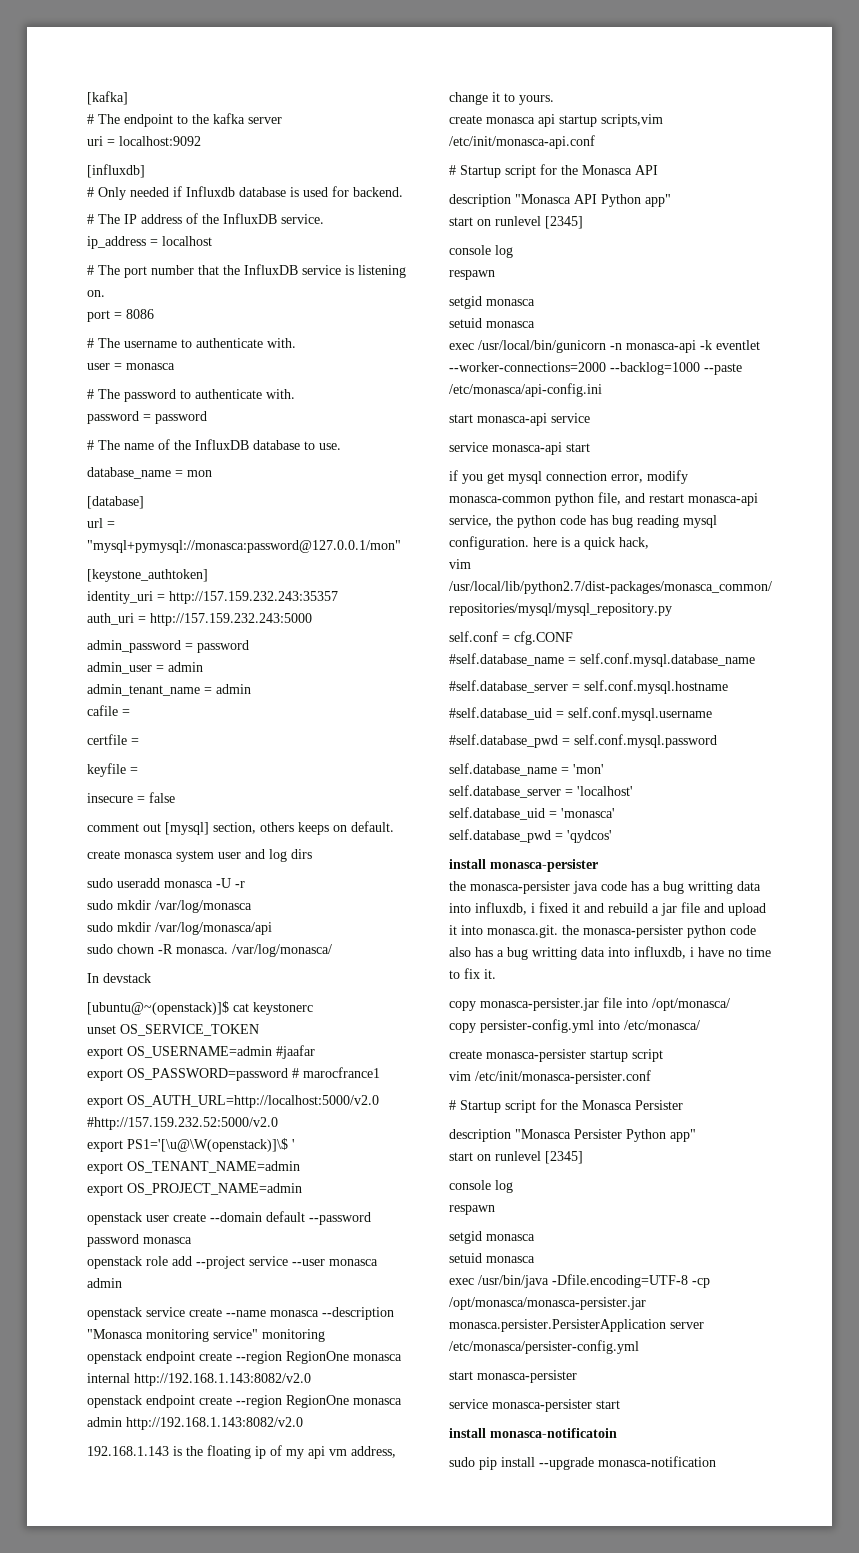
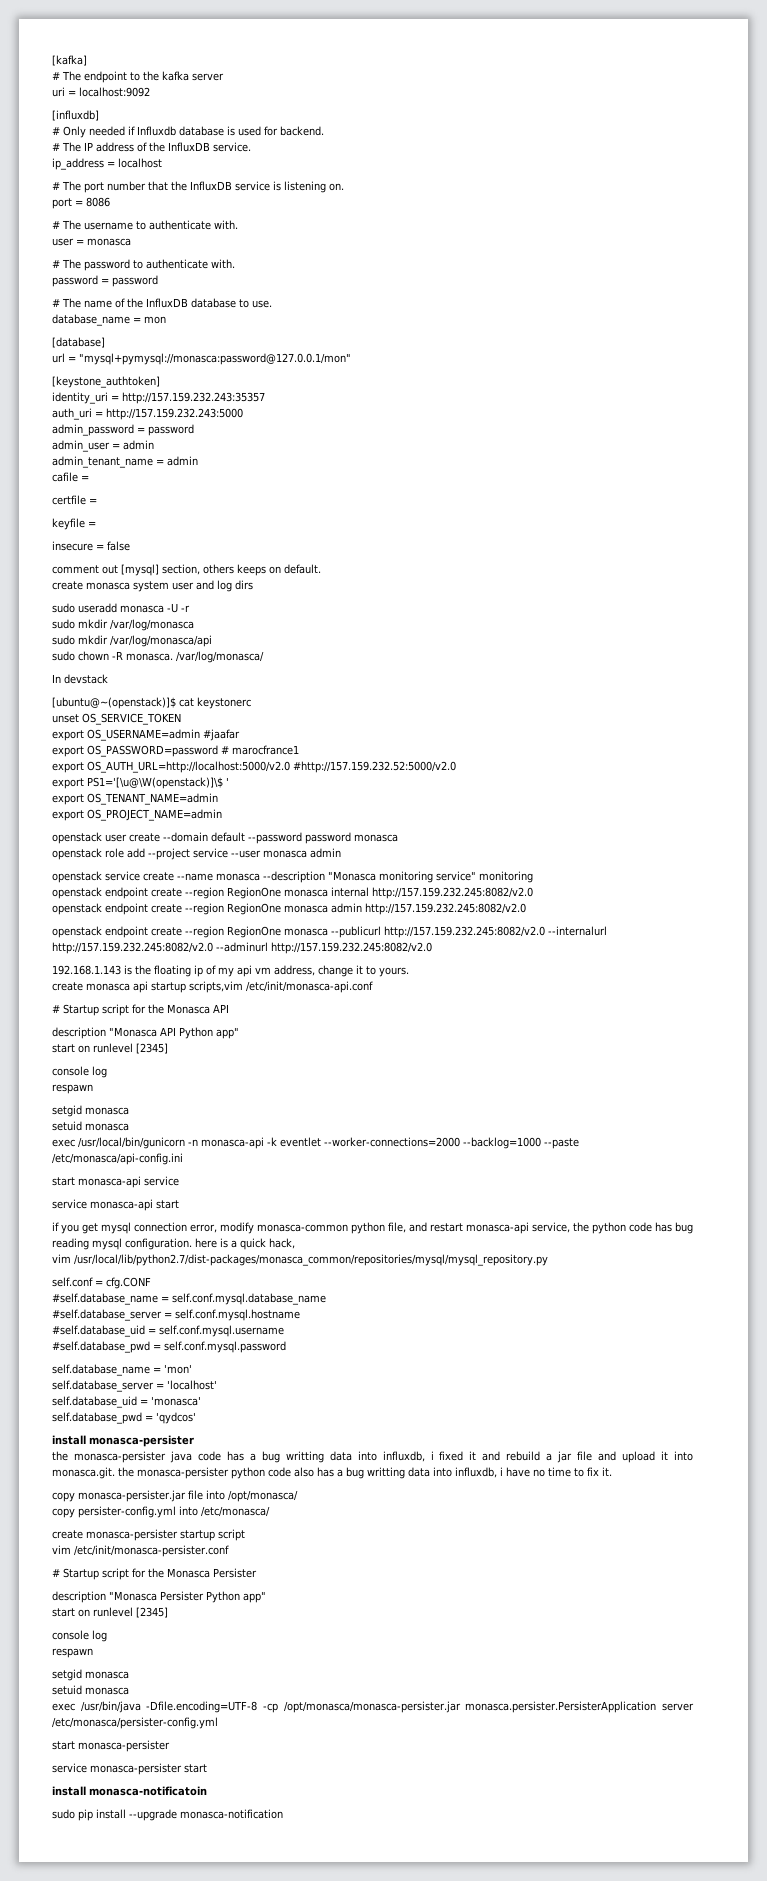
- openstack endpoint create --region RegionOne monasca internal http://192.168.1.143:8082/v2.0
+ openstack endpoint create --region RegionOne monasca internal http://157.159.232.245:8082/v2.0
- openstack endpoint create --region RegionOne monasca admin http://192.168.1.143:8082/v2.0
+ openstack endpoint create --region RegionOne monasca admin http://157.159.232.245:8082/v2.0
+ openstack endpoint create --region RegionOne monasca --publicurl http://157.159.232.245:8082/v2.0 --internalurl http://157.159.232.245:8082/v2.0 --adminurl http://157.159.232.245:8082/v2.0

